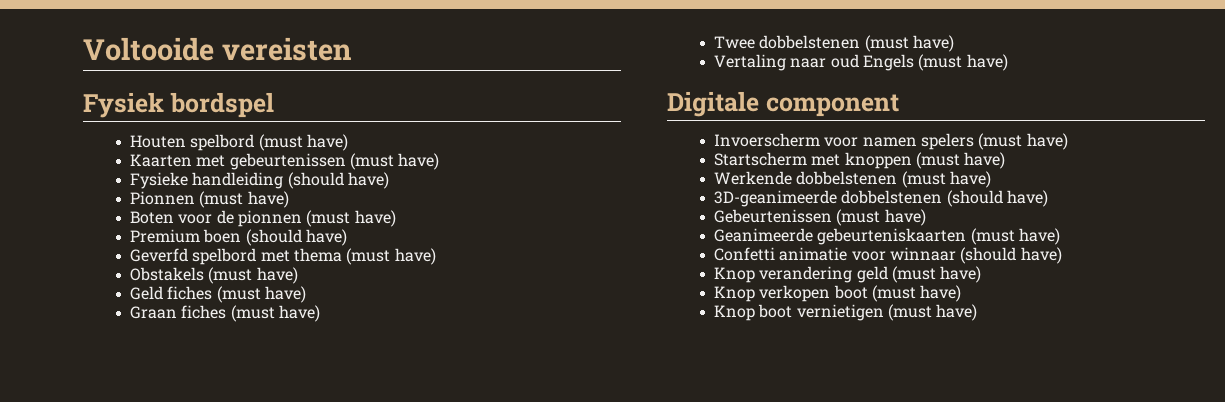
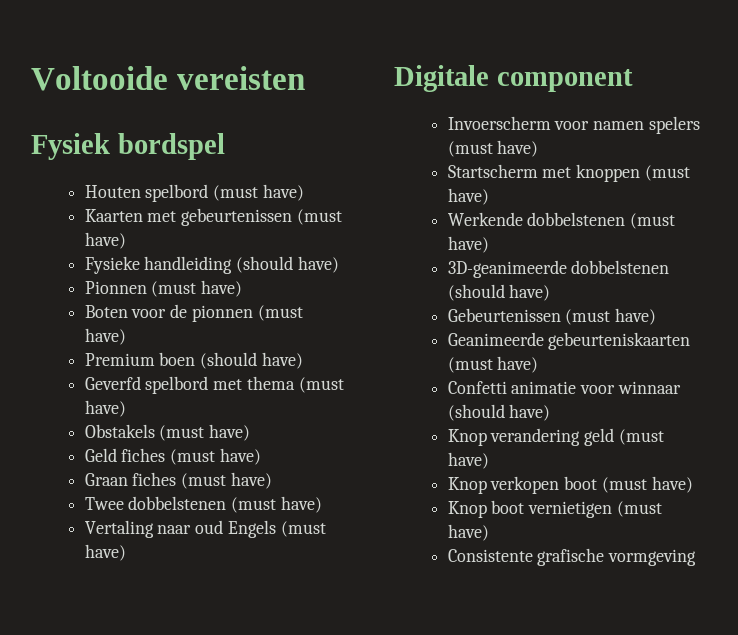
+ Consistente grafische vormgeving

